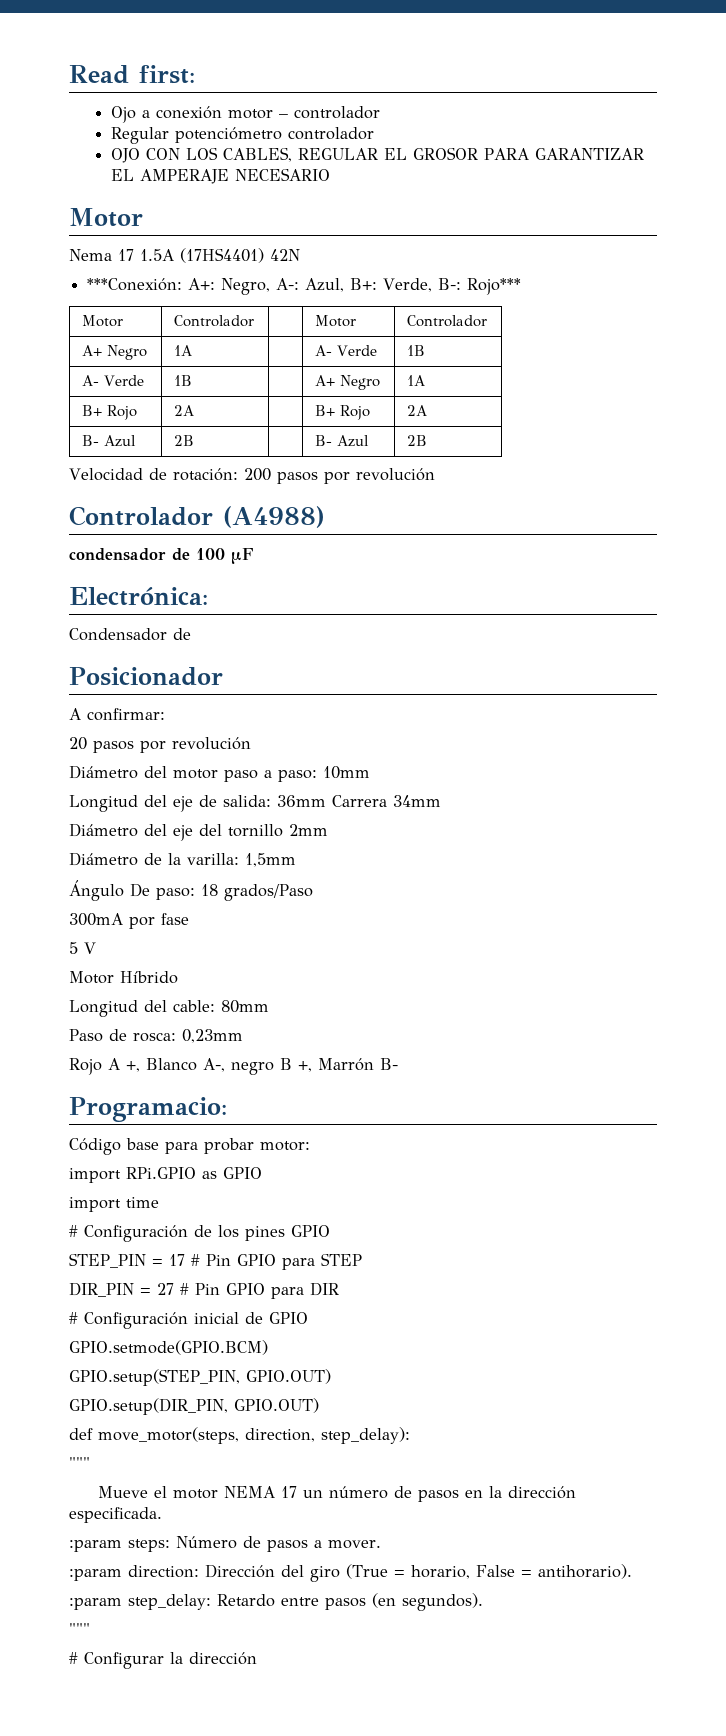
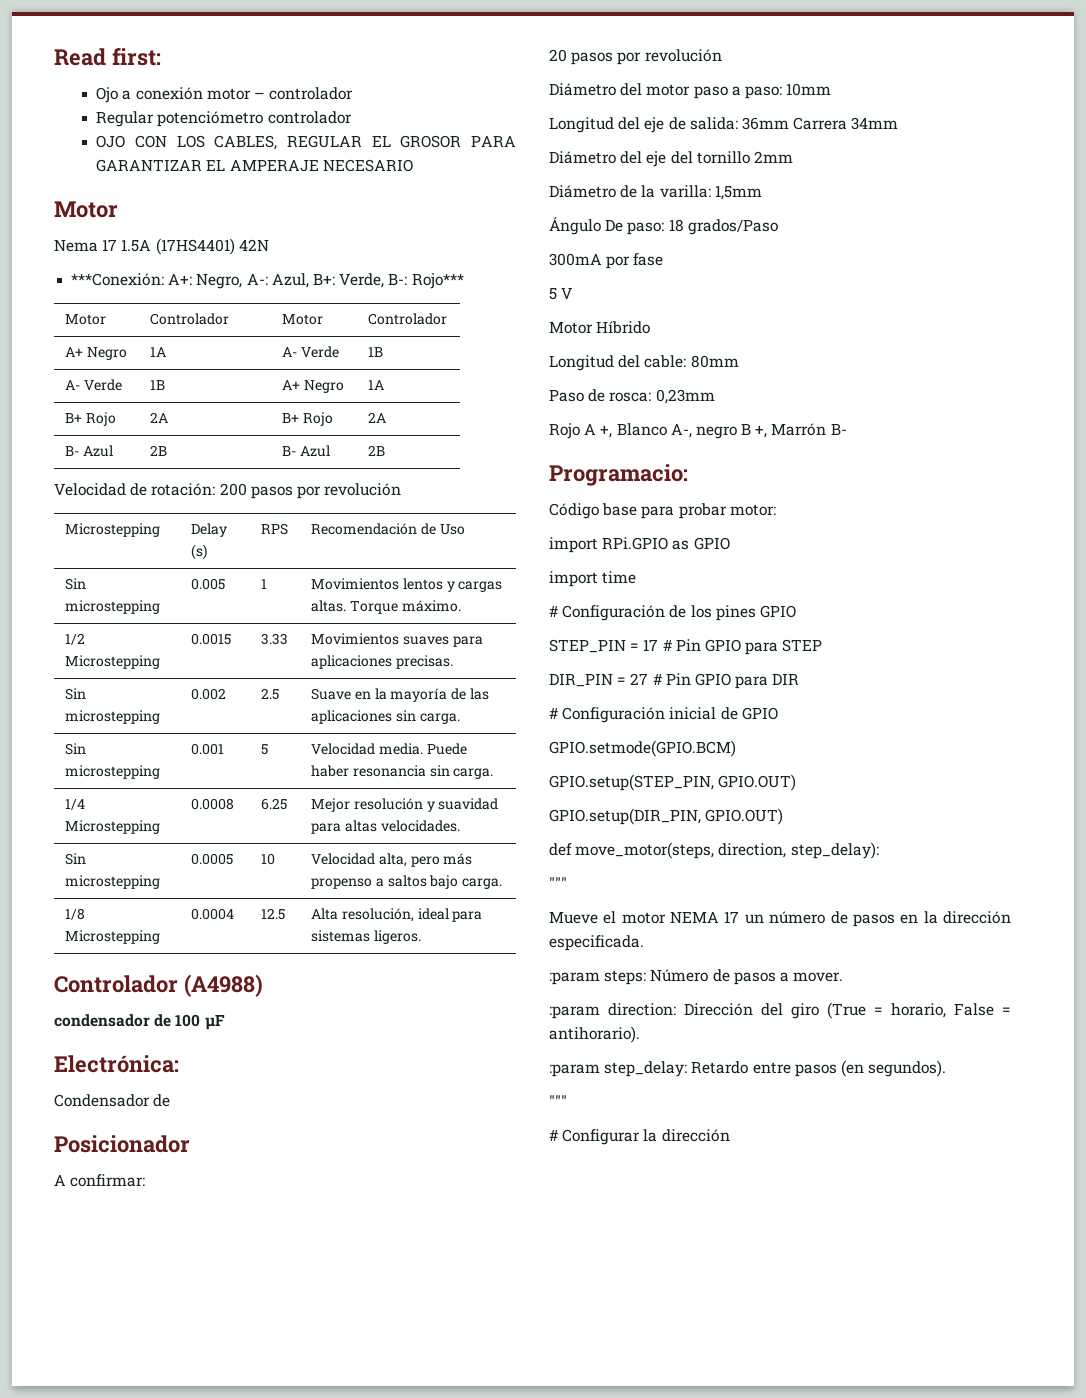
+ Microstepping | Delay (s) | RPS | Recomendación de Uso
+ Sin microstepping | 0.005 | 1 | Movimientos lentos y cargas altas. Torque máximo.
+ 1/2 Microstepping | 0.0015 | 3.33 | Movimientos suaves para aplicaciones precisas.
+ Sin microstepping | 0.002 | 2.5 | Suave en la mayoría de las aplicaciones sin carga.
+ Sin microstepping | 0.001 | 5 | Velocidad media. Puede haber resonancia sin carga.
+ 1/4 Microstepping | 0.0008 | 6.25 | Mejor resolución y suavidad para altas velocidades.
+ Sin microstepping | 0.0005 | 10 | Velocidad alta, pero más propenso a saltos bajo carga.
+ 1/8 Microstepping | 0.0004 | 12.5 | Alta resolución, ideal para sistemas ligeros.

